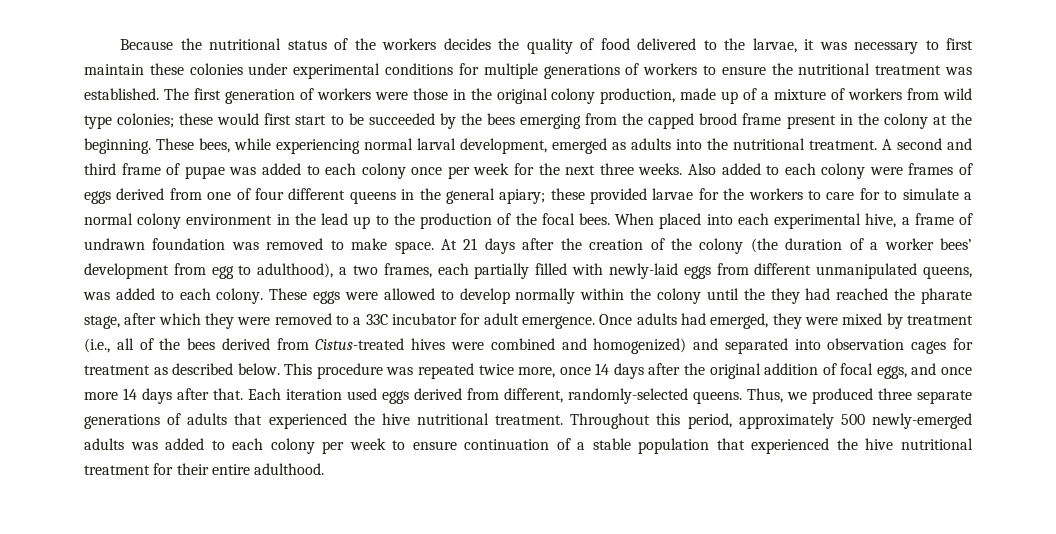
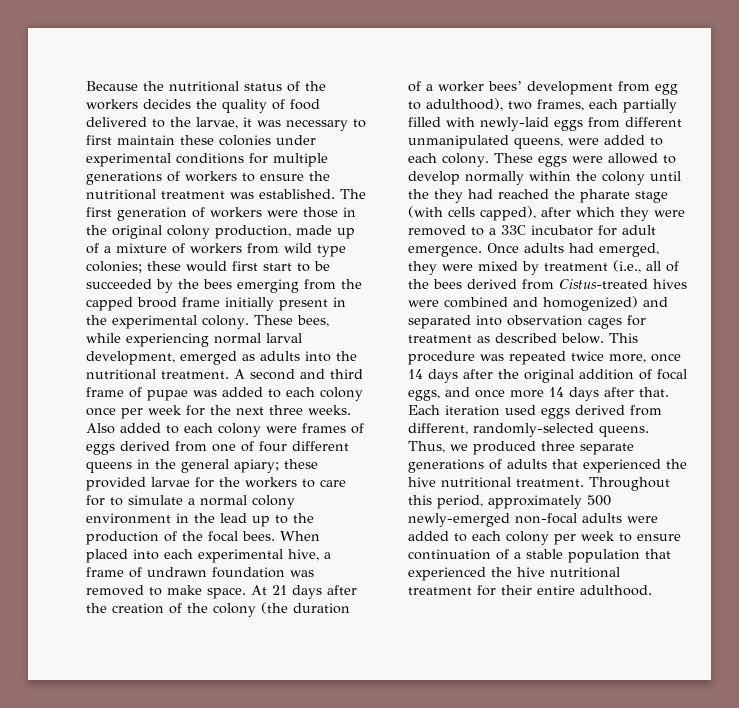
- The first generation of workers were those in the original colony production, made up of a mixture of workers from wild type colonies; these would first start to be succeeded by the bees emerging from the capped brood frame present in the colony at the beginning.
+ The first generation of workers were those in the original colony production, made up of a mixture of workers from wild type colonies; these would first start to be succeeded by the bees emerging from the capped brood frame initially present in the experimental colony.
- At 21 days after the creation of the colony (the duration of a worker bees’ development from egg to adulthood), a two frames, each partially filled with newly-laid eggs from different unmanipulated queens, was added to each colony.
+ At 21 days after the creation of the colony (the duration of a worker bees’ development from egg to adulthood), two frames, each partially filled with newly-laid eggs from different unmanipulated queens, were added to each colony.
- These eggs were allowed to develop normally within the colony until the they had reached the pharate stage, after which they were removed to a 33C incubator for adult emergence.
+ These eggs were allowed to develop normally within the colony until the they had reached the pharate stage (with cells capped), after which they were removed to a 33C incubator for adult emergence.
- Throughout this period, approximately 500 newly-emerged adults was added to each colony per week to ensure continuation of a stable population that experienced the hive nutritional treatment for their entire adulthood.
+ Throughout this period, approximately 500 newly-emerged non-focal adults were added to each colony per week to ensure continuation of a stable population that experienced the hive nutritional treatment for their entire adulthood.

